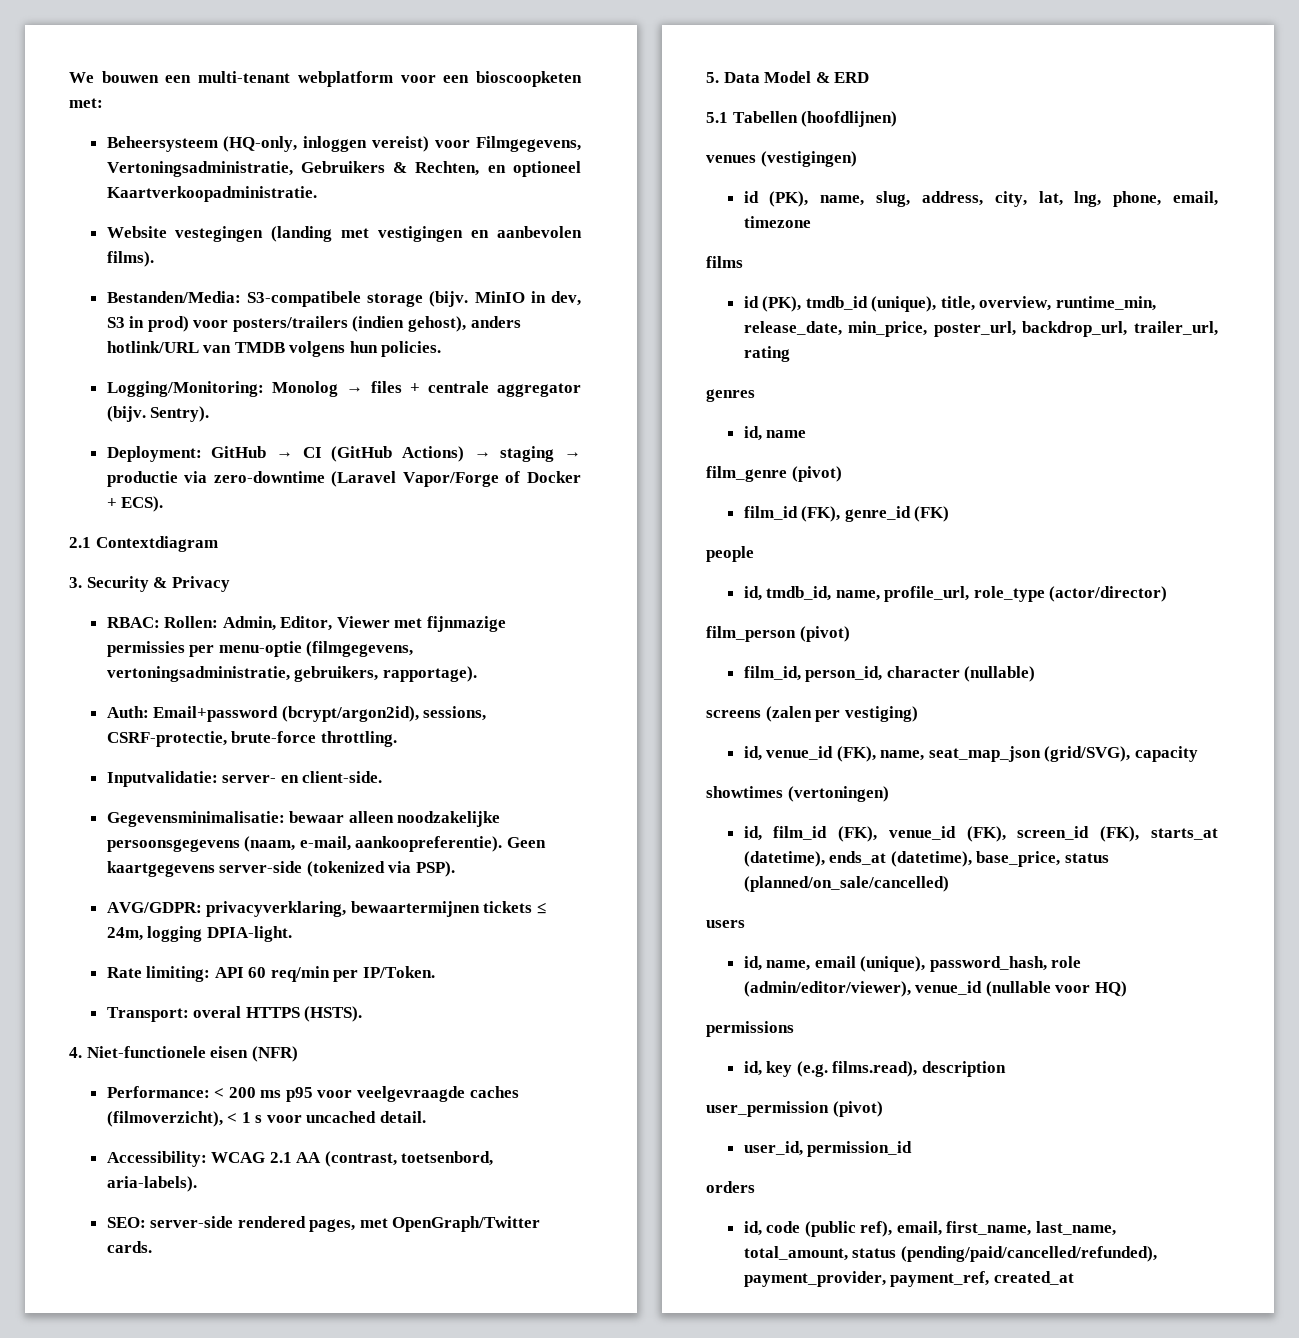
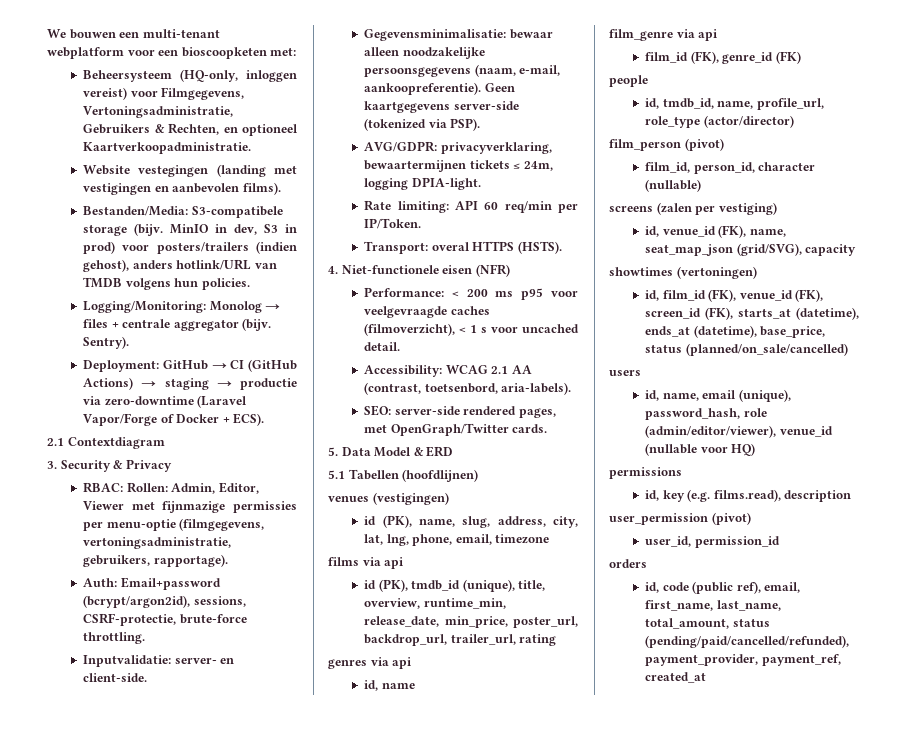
- films
+ films via api
- genres
+ genres via api
- film_genre (pivot)
+ film_genre via api

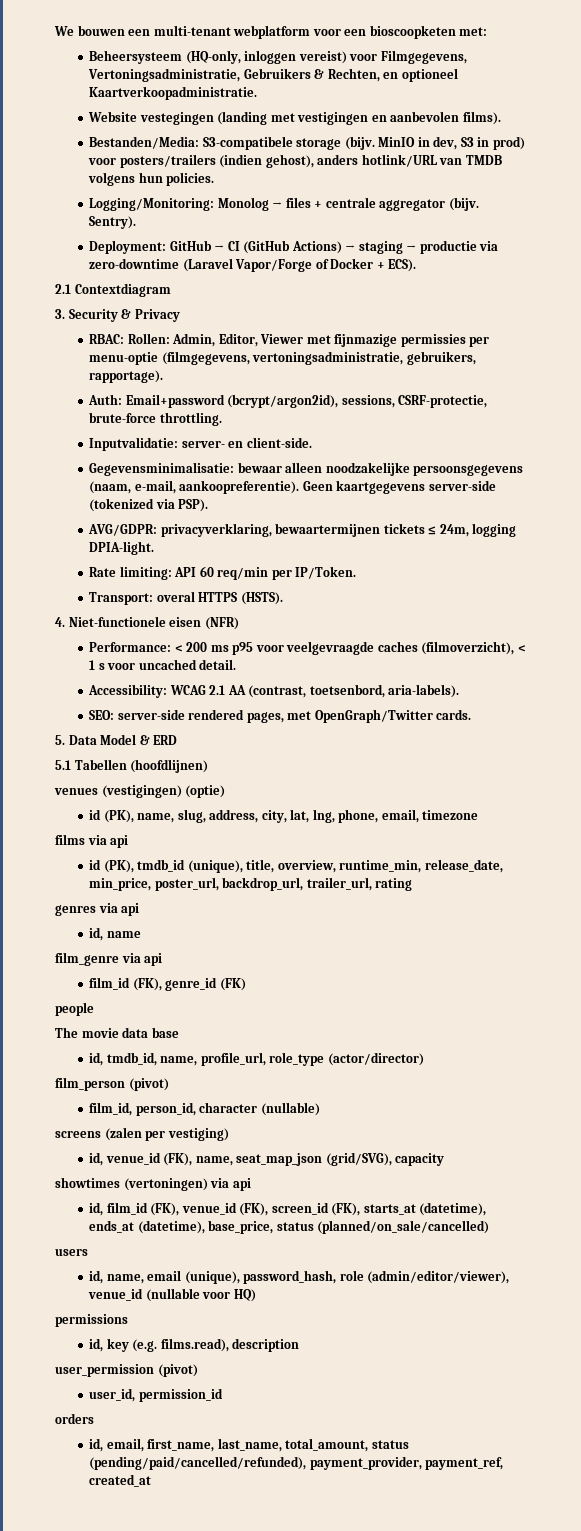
- venues (vestigingen)
+ venues (vestigingen) (optie)
+ The movie data base
- showtimes (vertoningen)
+ showtimes (vertoningen) via api
- id, code (public ref), email, first_name, last_name, total_amount, status (pending/paid/cancelled/refunded), payment_provider, payment_ref, created_at
+ id, email, first_name, last_name, total_amount, status (pending/paid/cancelled/refunded), payment_provider, payment_ref, created_at

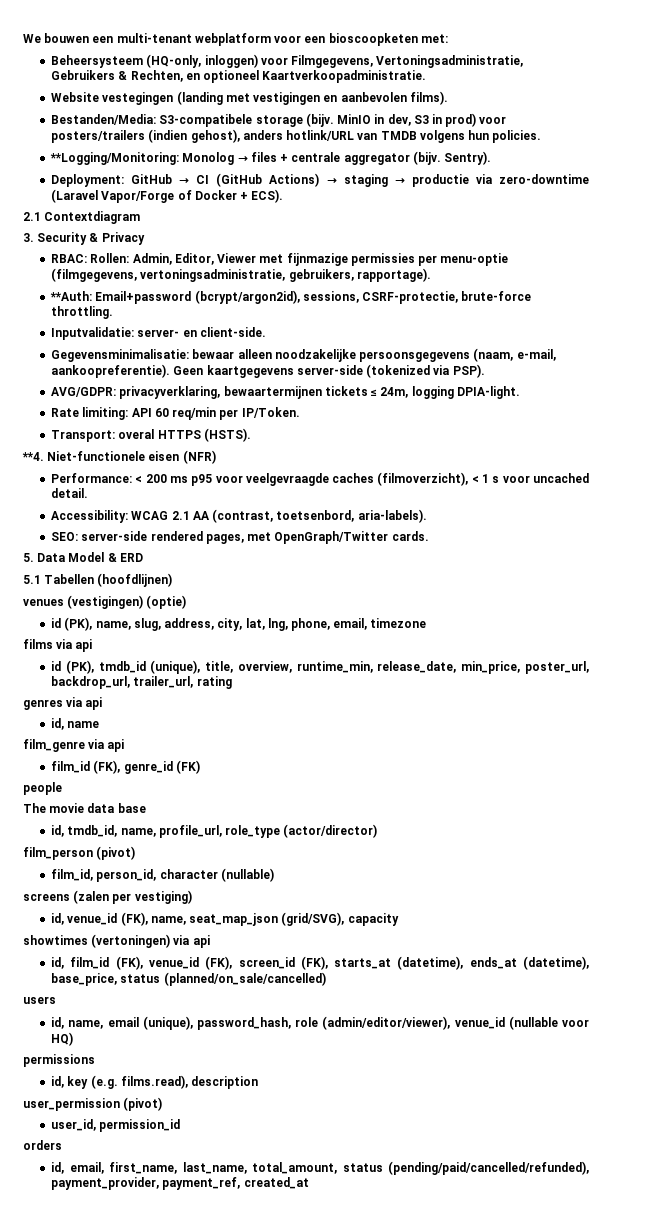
- Beheersysteem (HQ-only, inloggen vereist) voor Filmgegevens, Vertoningsadministratie, Gebruikers & Rechten, en optioneel Kaartverkoopadministratie.
+ Beheersysteem (HQ-only, inloggen) voor Filmgegevens, Vertoningsadministratie, Gebruikers & Rechten, en optioneel Kaartverkoopadministratie.
- Logging/Monitoring: Monolog → files + centrale aggregator (bijv.
+ **Logging/Monitoring: Monolog → files + centrale aggregator (bijv.
- Auth: Email+password (bcrypt/argon2id), sessions, CSRF-protectie, brute-force throttling.
+ **Auth: Email+password (bcrypt/argon2id), sessions, CSRF-protectie, brute-force throttling.
- 4. Niet-functionele eisen (NFR)
+ **4. Niet-functionele eisen (NFR)

